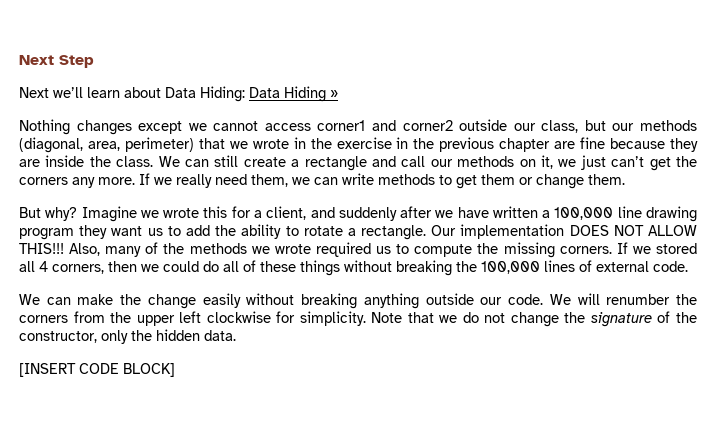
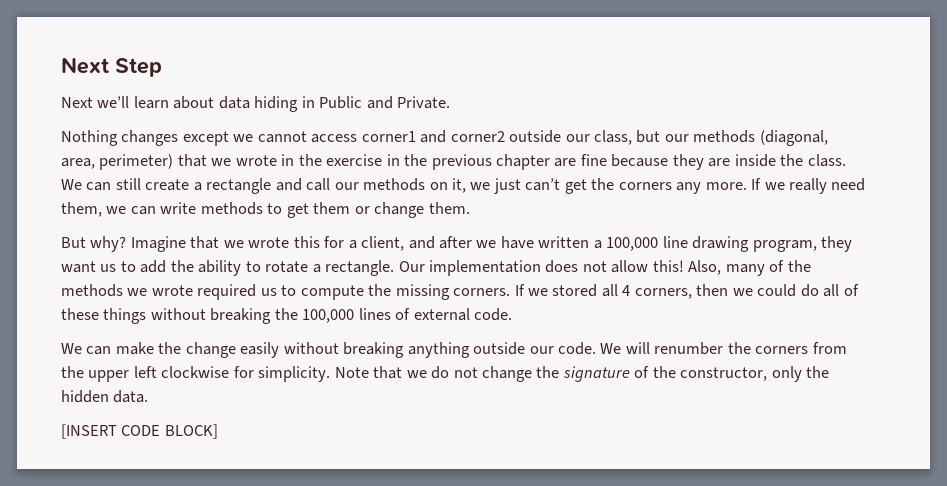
- Next we’ll learn about Data Hiding: Data Hiding »
+ Next we’ll learn about data hiding in Public and Private.
- Imagine we wrote this for a client, and suddenly after we have written a 100,000 line drawing program they want us to add the ability to rotate a rectangle.
+ Imagine that we wrote this for a client, and after we have written a 100,000 line drawing program, they want us to add the ability to rotate a rectangle.
- Our implementation DOES NOT ALLOW THIS!!!
+ Our implementation does not allow this!

